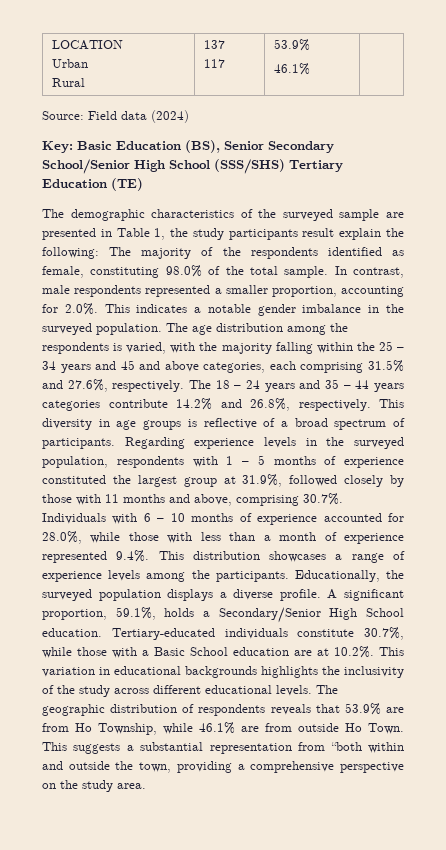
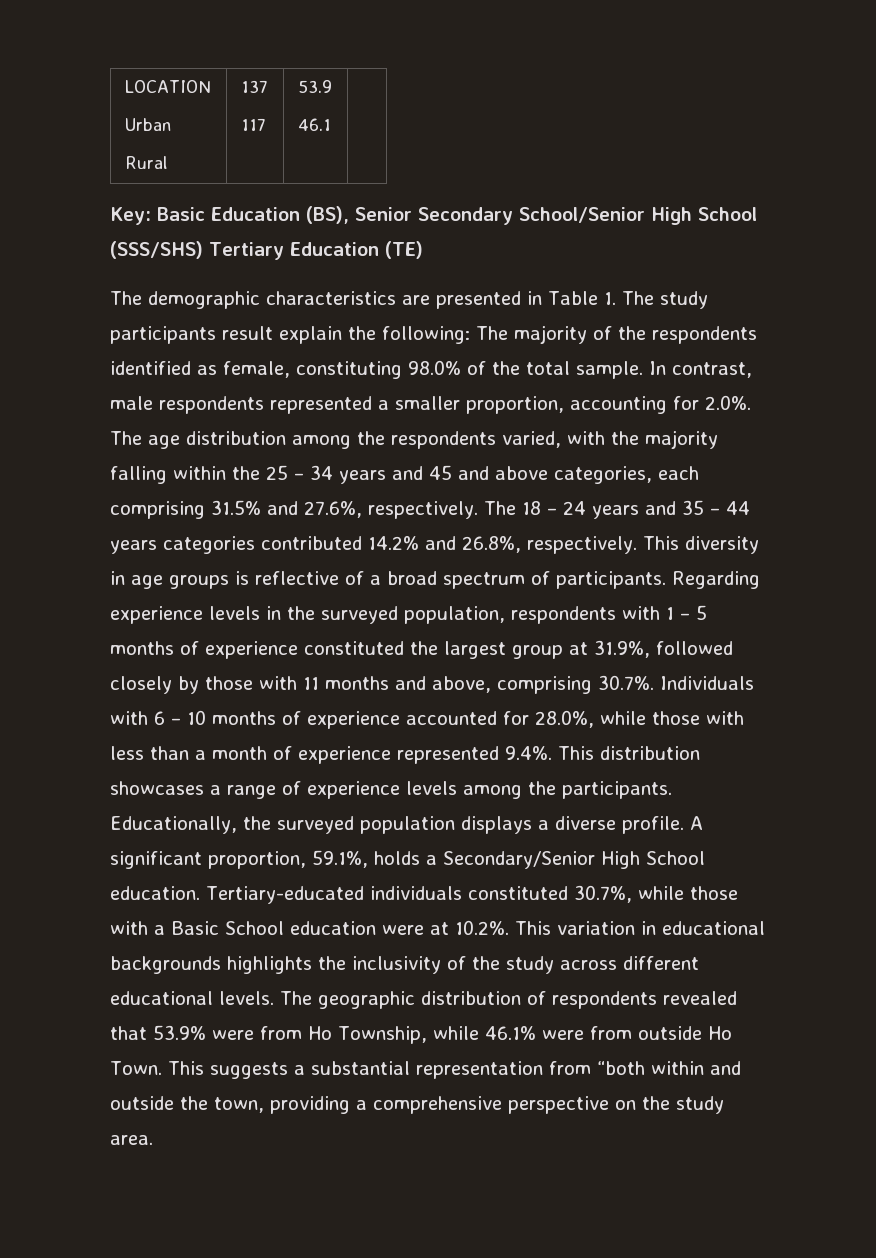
  LOCATION
  Urban
  Rural | 137
- 117 | 53.9%
- 46.1% |
- Source: Field data (2024)
+ 117 | 53.9
+ 46.1 |
- The demographic characteristics of the surveyed sample are presented in Table 1, the study participants result explain the following: The majority of the respondents identified as female, constituting 98.0% of the total sample.
+ The demographic characteristics are presented in Table 1. The study participants result explain the following: The majority of the respondents identified as female, constituting 98.0% of the total sample.
- In contrast, male respondents represented a smaller proportion, accounting for 2.0%. This indicates a notable gender imbalance in the surveyed population. The age distribution among the respondents is varied, with the majority falling within the 25 – 34 years and 45 and above categories, each comprising 31.5% and 27.6%, respectively.
+ In contrast, male respondents represented a smaller proportion, accounting for 2.0%. The age distribution among the respondents varied, with the majority falling within the 25 – 34 years and 45 and above categories, each comprising 31.5% and 27.6%, respectively.
- The 18 – 24 years and 35 – 44 years categories contribute 14.2% and 26.8%, respectively.
+ The 18 – 24 years and 35 – 44 years categories contributed 14.2% and 26.8%, respectively.
- Tertiary-educated individuals constitute 30.7%, while those with a Basic School education are at 10.2%. This variation in educational backgrounds highlights the inclusivity of the study across different educational levels.
+ Tertiary-educated individuals constituted 30.7%, while those with a Basic School education were at 10.2%. This variation in educational backgrounds highlights the inclusivity of the study across different educational levels.
- The geographic distribution of respondents reveals that 53.9% are from Ho Township, while 46.1% are from outside Ho Town.
+ The geographic distribution of respondents revealed that 53.9% were from Ho Township, while 46.1% were from outside Ho Town.

